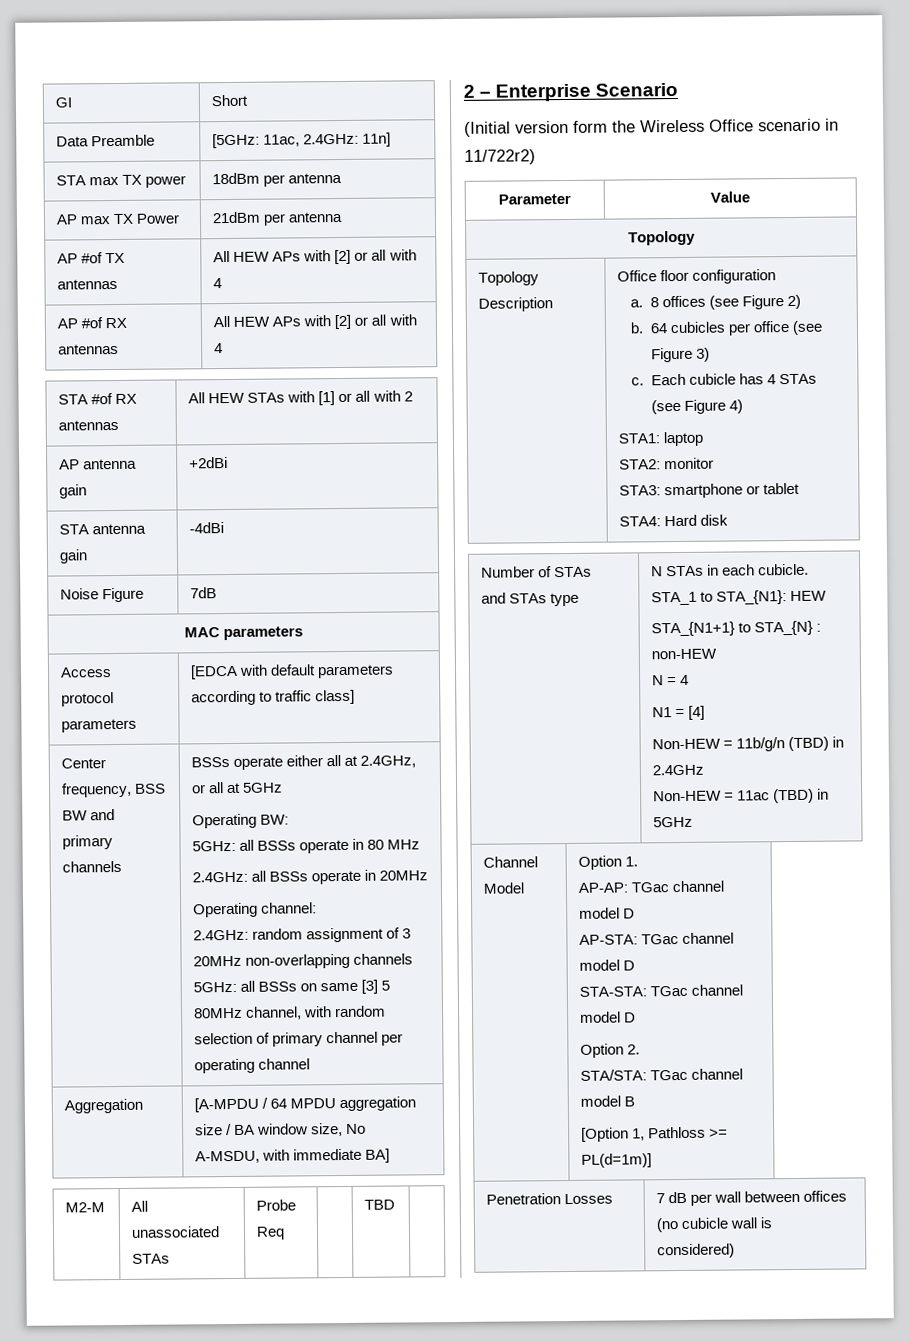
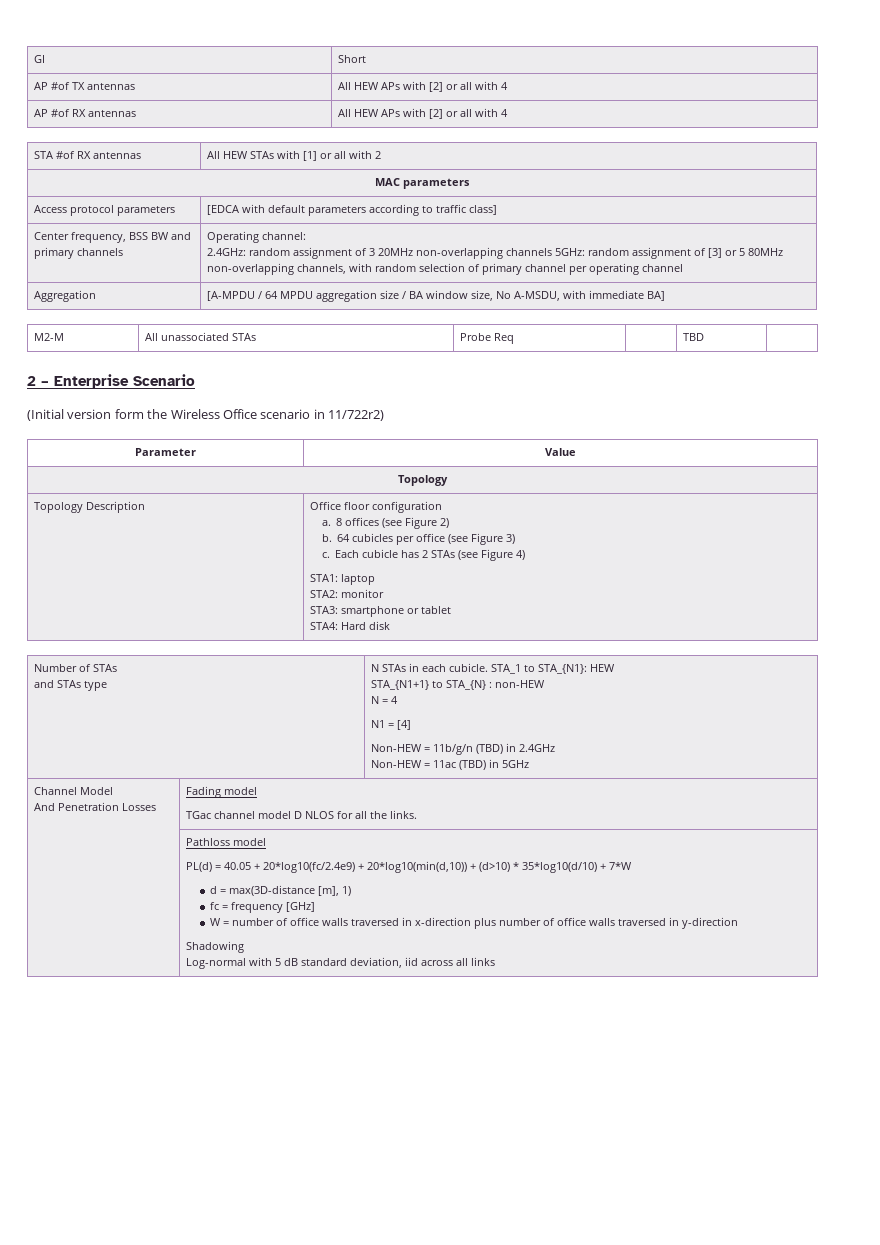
- Data Preamble | [5GHz: 11ac, 2.4GHz: 11n]
- STA max TX power | 18dBm per antenna
- AP max TX Power | 21dBm per antenna
- AP antenna gain | +2dBi
- STA antenna gain | -4dBi
- Noise Figure | 7dB
- BSSs operate either all at 2.4GHz, or all at 5GHz
- Operating BW:
- 5GHz: all BSSs operate in 80 MHz
- 2.4GHz: all BSSs operate in 20MHz
- 2.4GHz: random assignment of 3 20MHz non-overlapping channels 5GHz: all BSSs on same [3] 5 80MHz channel, with random selection of primary channel per operating channel
+ 2.4GHz: random assignment of 3 20MHz non-overlapping channels 5GHz: random assignment of [3] or 5 80MHz non-overlapping channels, with random selection of primary channel per operating channel
  Topology Description | Office floor configuration
  a. 8 offices (see Figure 2)
  b. 64 cubicles per office (see Figure 3)
- c. Each cubicle has 4 STAs (see Figure 4)
+ c. Each cubicle has 2 STAs (see Figure 4)
- Channel Model | Option 1.
- AP-AP: TGac channel model D
- AP-STA: TGac channel model D
- STA-STA: TGac channel model D
- Option 2.
- STA/STA: TGac channel model B
- [Option 1, Pathloss >= PL(d=1m)]
- Penetration Losses | 7 dB per wall between offices (no cubicle wall is considered)
+ Channel Model
+ And Penetration Losses | Fading model
+ TGac channel model D NLOS for all the links.
+ | Pathloss model
+ PL(d) = 40.05 + 20*log10(fc/2.4e9) + 20*log10(min(d,10)) + (d>10) * 35*log10(d/10) + 7*W
+ d = max(3D-distance [m], 1)
+ fc = frequency [GHz]
+ W = number of office walls traversed in x-direction plus number of office walls traversed in y-direction
+ Shadowing
+ Log-normal with 5 dB standard deviation, iid across all links

